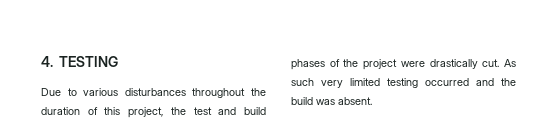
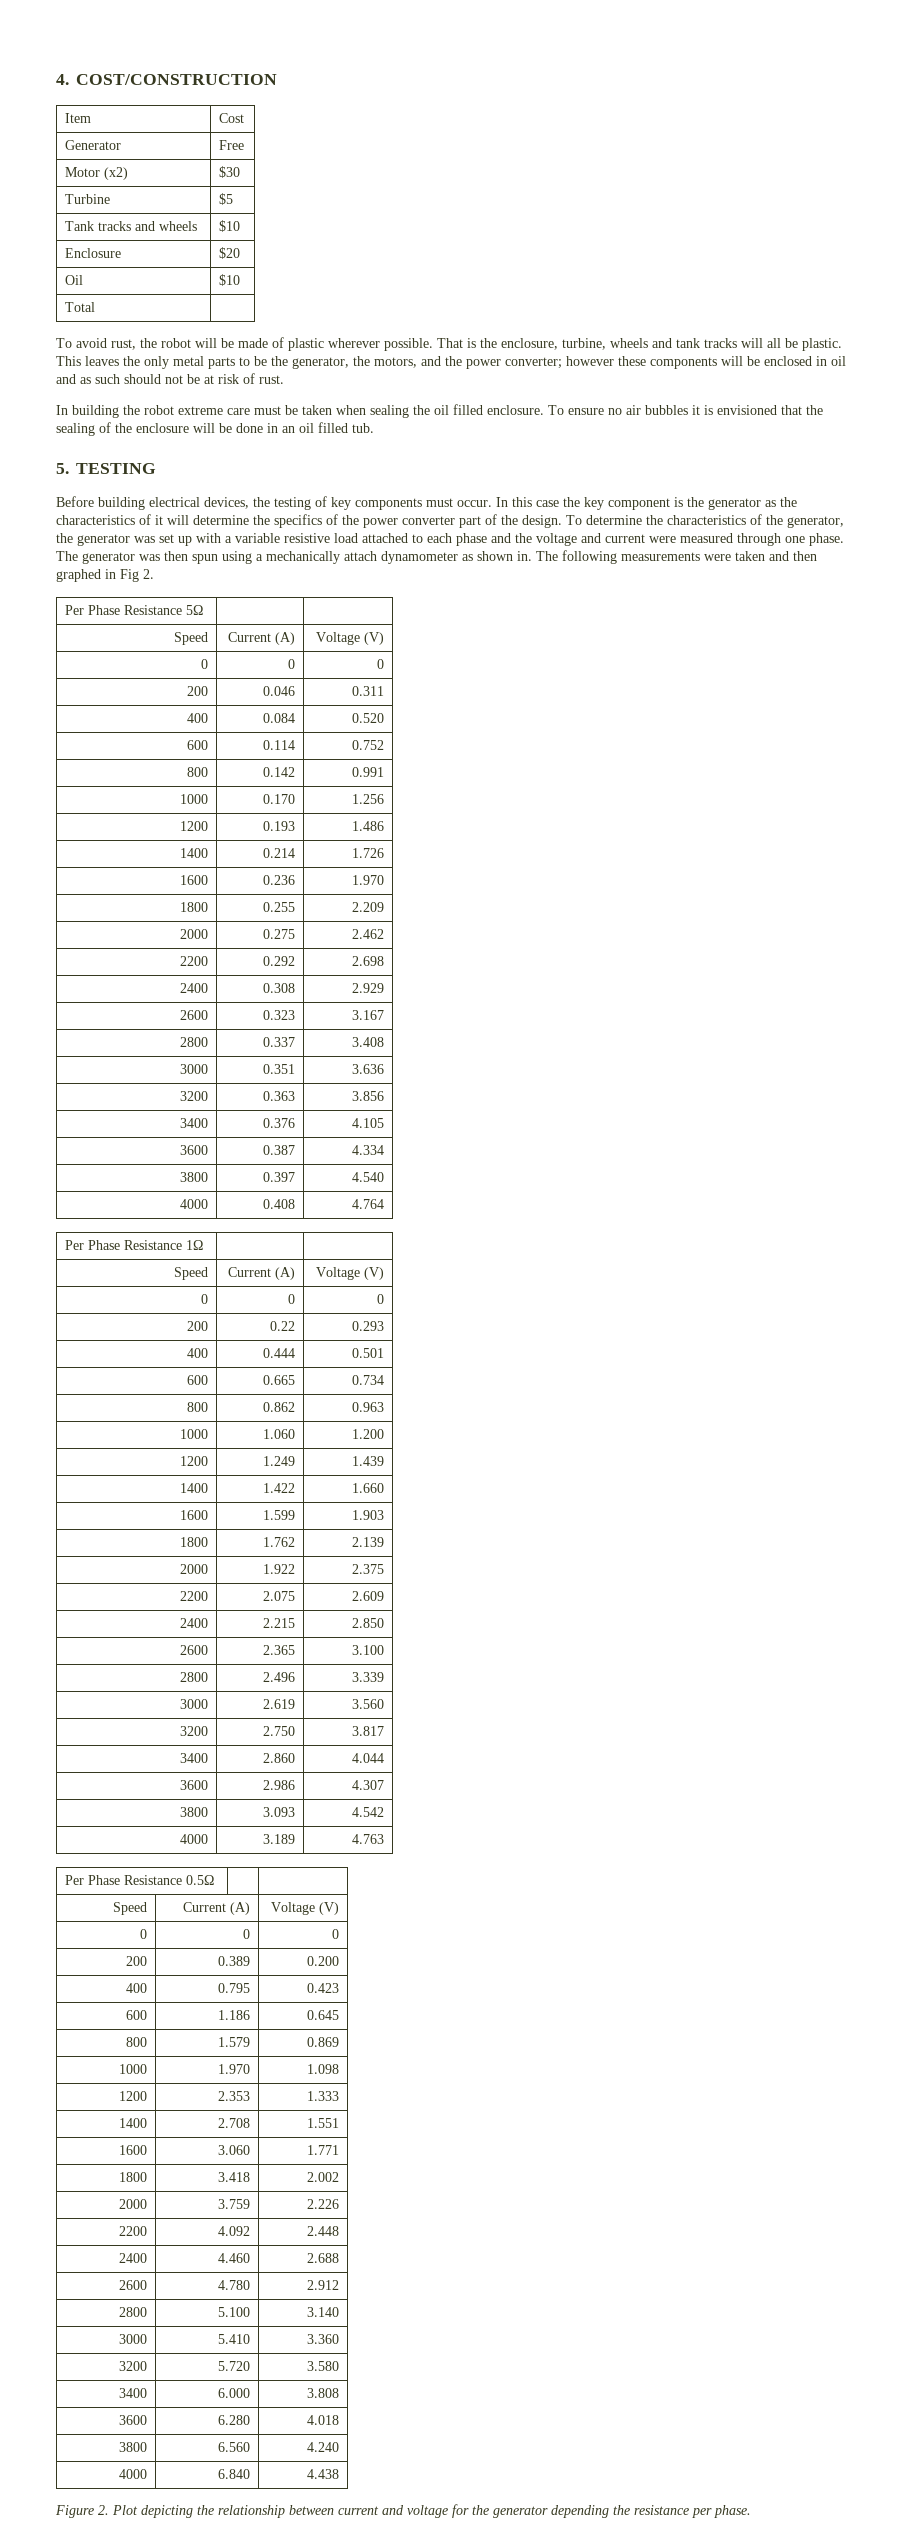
- 4. TESTING
- Due to various disturbances throughout the duration of this project, the test and build phases of the project were drastically cut. As such very limited testing occurred and the build was absent.
+ 4. COST/CONSTRUCTION
+ Item | Cost
+ Generator | Free
+ Motor (x2) | $30
+ Turbine | $5
+ Tank tracks and wheels | $10
+ Enclosure | $20
+ Oil | $10
+ Total |
+ To avoid rust, the robot will be made of plastic wherever possible. That is the enclosure, turbine, wheels and tank tracks will all be plastic. This leaves the only metal parts to be the generator, the motors, and the power converter; however these components will be enclosed in oil and as such should not be at risk of rust.
+ In building the robot extreme care must be taken when sealing the oil filled enclosure. To ensure no air bubbles it is envisioned that the sealing of the enclosure will be done in an oil filled tub.
+ 5. TESTING
+ Before building electrical devices, the testing of key components must occur. In this case the key component is the generator as the characteristics of it will determine the specifics of the power converter part of the design. To determine the characteristics of the generator, the generator was set up with a variable resistive load attached to each phase and the voltage and current were measured through one phase. The generator was then spun using a mechanically attach dynamometer as shown in. The following measurements were taken and then graphed in Fig 2.
+ Per Phase Resistance 5Ω | |
+ Speed | Current (A) | Voltage (V)
+ 0 | 0 | 0
+ 200 | 0.046 | 0.311
+ 400 | 0.084 | 0.520
+ 600 | 0.114 | 0.752
+ 800 | 0.142 | 0.991
+ 1000 | 0.170 | 1.256
+ 1200 | 0.193 | 1.486
+ 1400 | 0.214 | 1.726
+ 1600 | 0.236 | 1.970
+ 1800 | 0.255 | 2.209
+ 2000 | 0.275 | 2.462
+ 2200 | 0.292 | 2.698
+ 2400 | 0.308 | 2.929
+ 2600 | 0.323 | 3.167
+ 2800 | 0.337 | 3.408
+ 3000 | 0.351 | 3.636
+ 3200 | 0.363 | 3.856
+ 3400 | 0.376 | 4.105
+ 3600 | 0.387 | 4.334
+ 3800 | 0.397 | 4.540
+ 4000 | 0.408 | 4.764
+ Per Phase Resistance 1Ω | |
+ Speed | Current (A) | Voltage (V)
+ 0 | 0 | 0
+ 200 | 0.22 | 0.293
+ 400 | 0.444 | 0.501
+ 600 | 0.665 | 0.734
+ 800 | 0.862 | 0.963
+ 1000 | 1.060 | 1.200
+ 1200 | 1.249 | 1.439
+ 1400 | 1.422 | 1.660
+ 1600 | 1.599 | 1.903
+ 1800 | 1.762 | 2.139
+ 2000 | 1.922 | 2.375
+ 2200 | 2.075 | 2.609
+ 2400 | 2.215 | 2.850
+ 2600 | 2.365 | 3.100
+ 2800 | 2.496 | 3.339
+ 3000 | 2.619 | 3.560
+ 3200 | 2.750 | 3.817
+ 3400 | 2.860 | 4.044
+ 3600 | 2.986 | 4.307
+ 3800 | 3.093 | 4.542
+ 4000 | 3.189 | 4.763
+ Per Phase Resistance 0.5Ω | |
+ Speed | Current (A) | Voltage (V)
+ 0 | 0 | 0
+ 200 | 0.389 | 0.200
+ 400 | 0.795 | 0.423
+ 600 | 1.186 | 0.645
+ 800 | 1.579 | 0.869
+ 1000 | 1.970 | 1.098
+ 1200 | 2.353 | 1.333
+ 1400 | 2.708 | 1.551
+ 1600 | 3.060 | 1.771
+ 1800 | 3.418 | 2.002
+ 2000 | 3.759 | 2.226
+ 2200 | 4.092 | 2.448
+ 2400 | 4.460 | 2.688
+ 2600 | 4.780 | 2.912
+ 2800 | 5.100 | 3.140
+ 3000 | 5.410 | 3.360
+ 3200 | 5.720 | 3.580
+ 3400 | 6.000 | 3.808
+ 3600 | 6.280 | 4.018
+ 3800 | 6.560 | 4.240
+ 4000 | 6.840 | 4.438
+ Figure 2. Plot depicting the relationship between current and voltage for the generator depending the resistance per phase.

